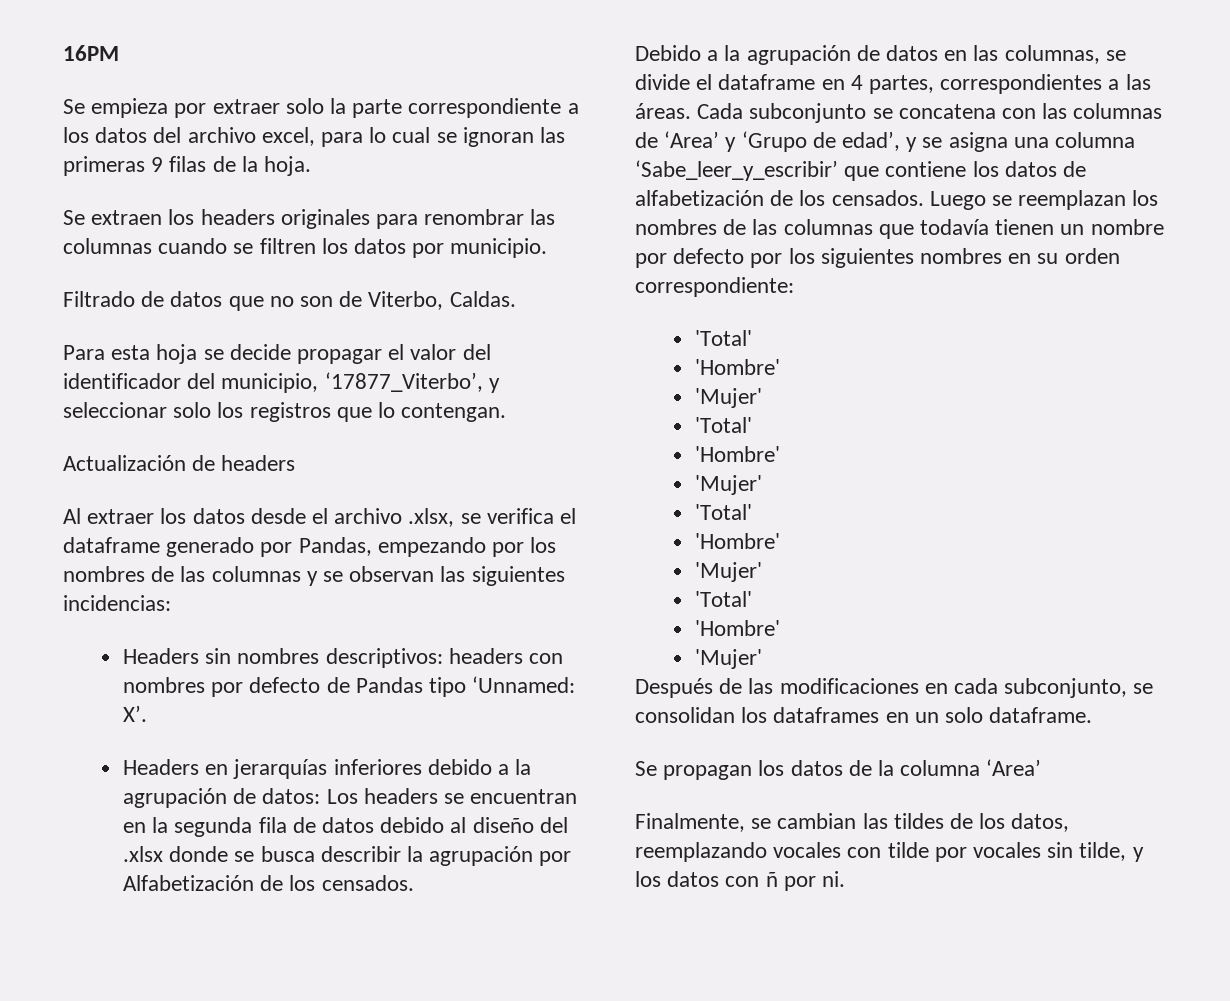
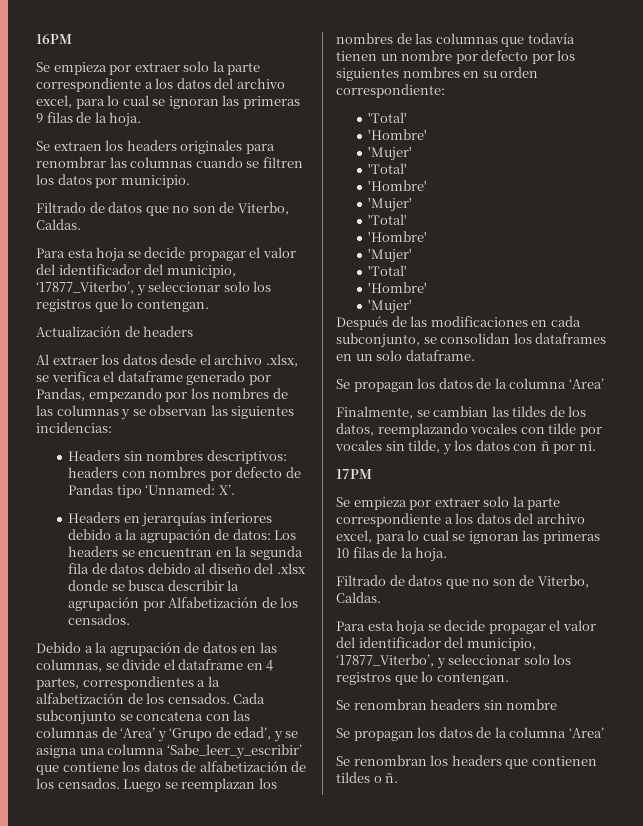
- Debido a la agrupación de datos en las columnas, se divide el dataframe en 4 partes, correspondientes a las áreas.
+ Debido a la agrupación de datos en las columnas, se divide el dataframe en 4 partes, correspondientes a la alfabetización de los censados.
+ 17PM
+ Se empieza por extraer solo la parte correspondiente a los datos del archivo excel, para lo cual se ignoran las primeras 10 filas de la hoja.
+ Filtrado de datos que no son de Viterbo, Caldas.
+ Para esta hoja se decide propagar el valor del identificador del municipio, ‘17877_Viterbo’, y seleccionar solo los registros que lo contengan.
+ Se renombran headers sin nombre
+ Se propagan los datos de la columna ‘Area’
+ Se renombran los headers que contienen tildes o ñ.

